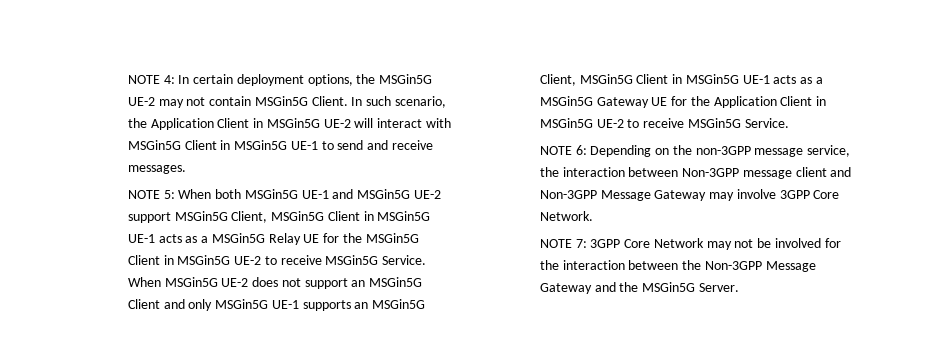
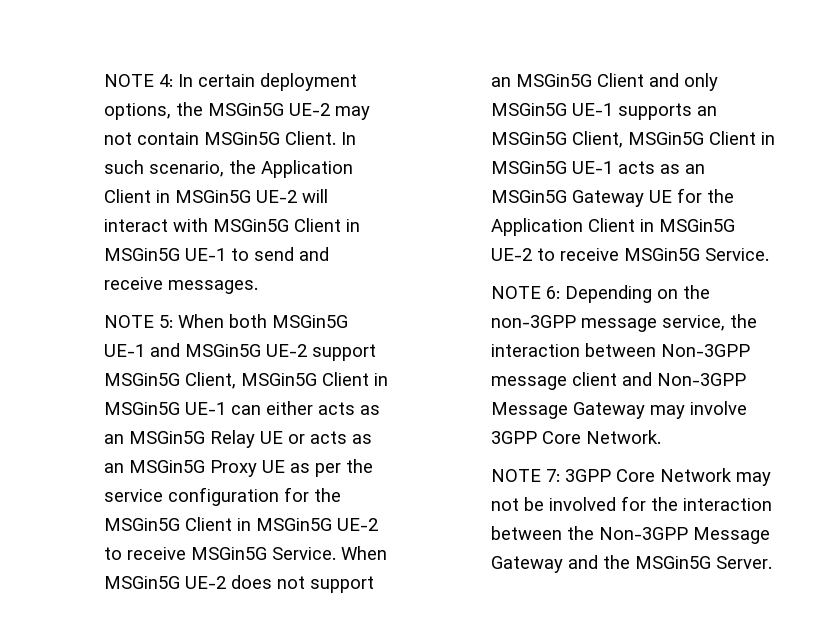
- NOTE 5: When both MSGin5G UE-1 and MSGin5G UE-2 support MSGin5G Client, MSGin5G Client in MSGin5G UE-1 acts as a MSGin5G Relay UE for the MSGin5G Client in MSGin5G UE-2 to receive MSGin5G Service.
+ NOTE 5: When both MSGin5G UE-1 and MSGin5G UE-2 support MSGin5G Client, MSGin5G Client in MSGin5G UE-1 can either acts as an MSGin5G Relay UE or acts as an MSGin5G Proxy UE as per the service configuration for the MSGin5G Client in MSGin5G UE-2 to receive MSGin5G Service.
- When MSGin5G UE-2 does not support an MSGin5G Client and only MSGin5G UE-1 supports an MSGin5G Client, MSGin5G Client in MSGin5G UE-1 acts as a MSGin5G Gateway UE for the Application Client in MSGin5G UE-2 to receive MSGin5G Service.
+ When MSGin5G UE-2 does not support an MSGin5G Client and only MSGin5G UE-1 supports an MSGin5G Client, MSGin5G Client in MSGin5G UE-1 acts as an MSGin5G Gateway UE for the Application Client in MSGin5G UE-2 to receive MSGin5G Service.

